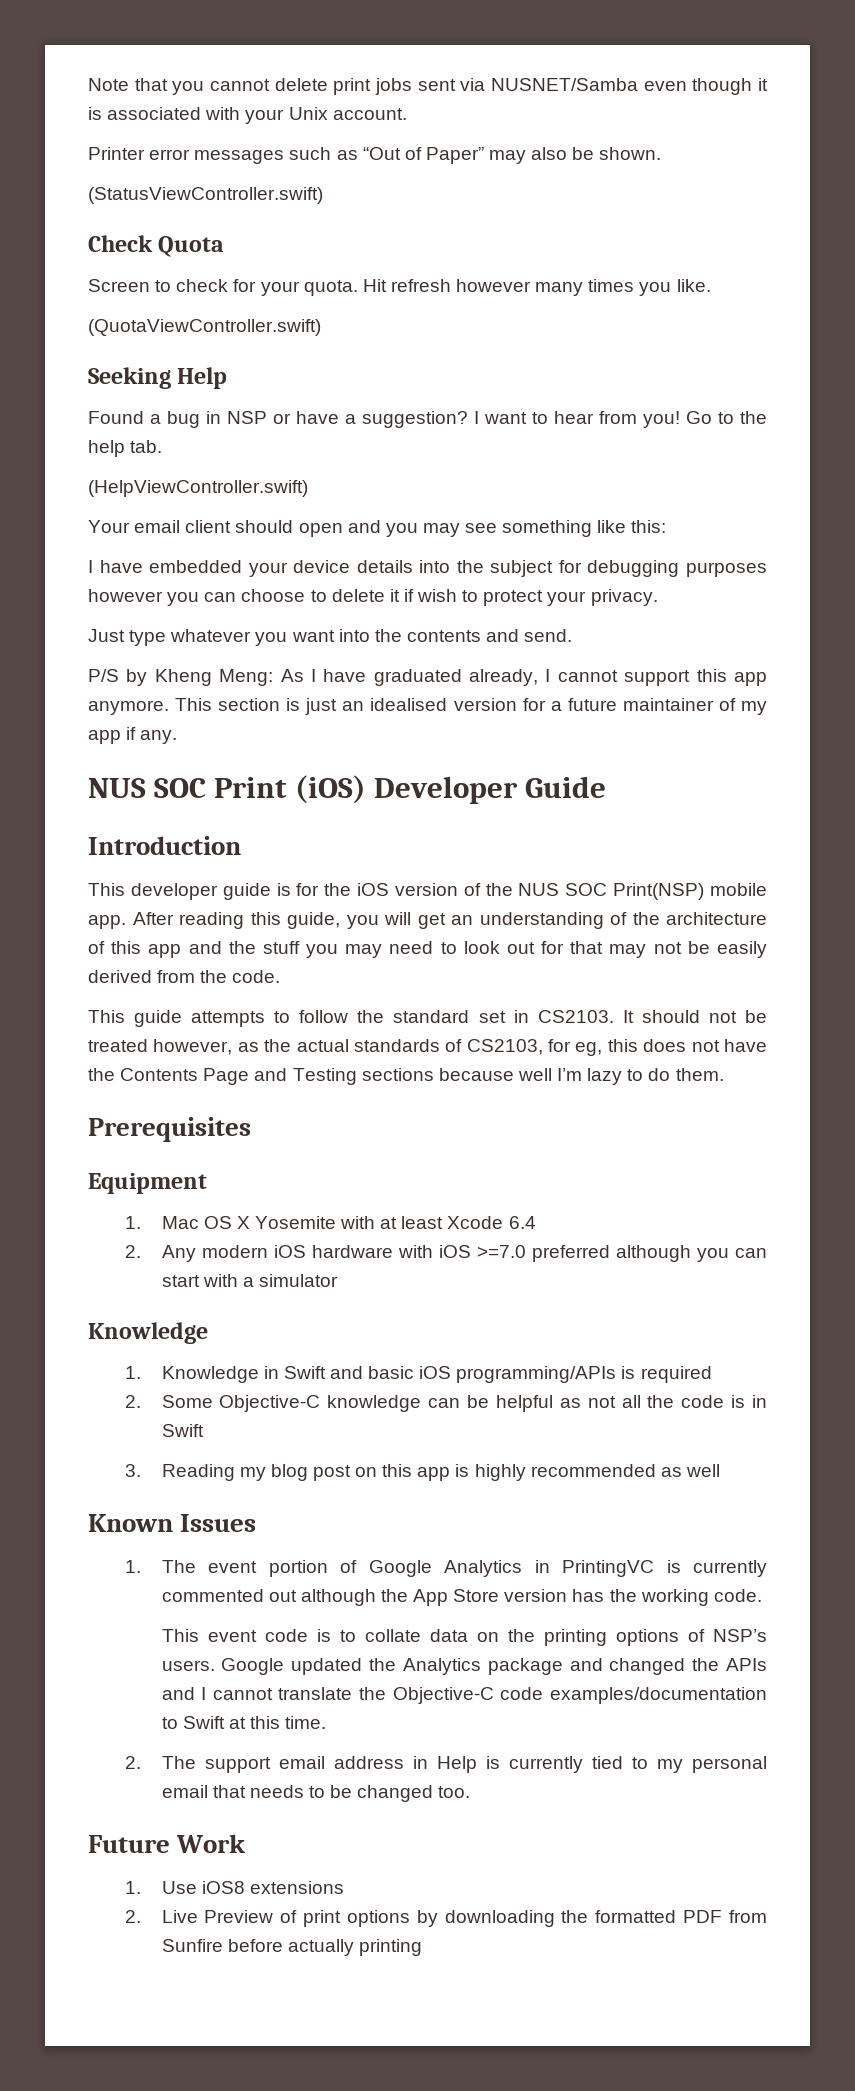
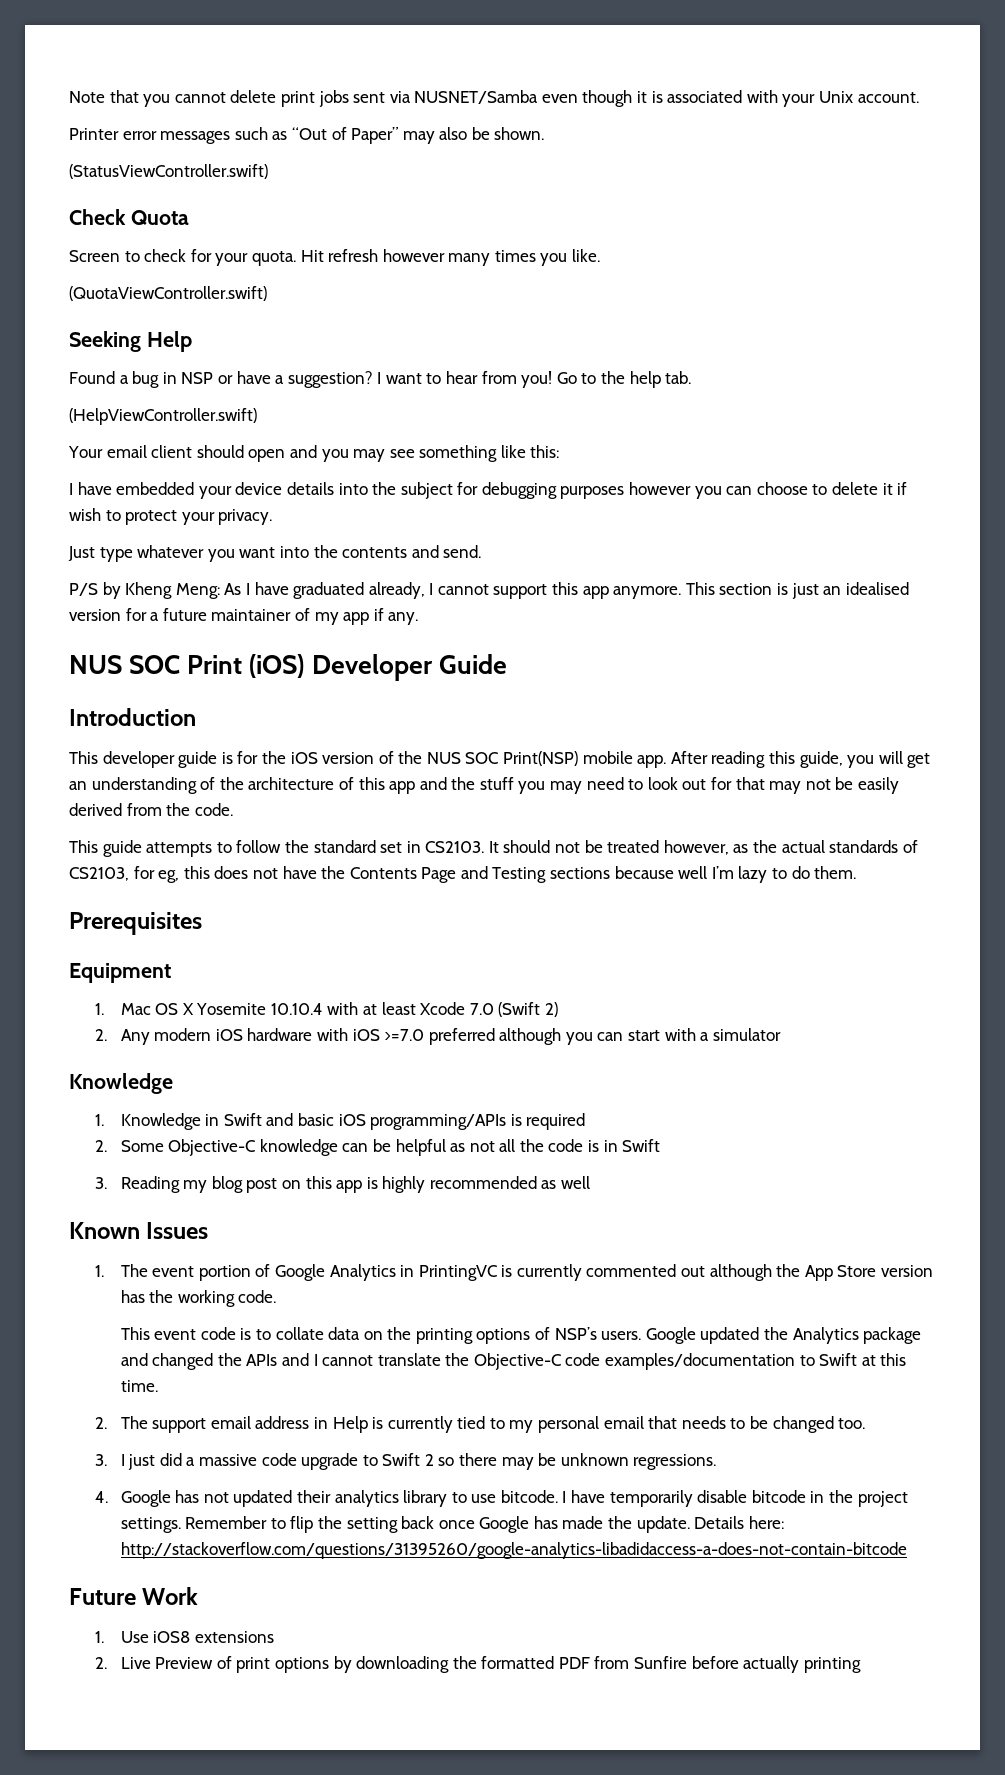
- 1. Mac OS X Yosemite with at least Xcode 6.4
+ 1. Mac OS X Yosemite 10.10.4 with at least Xcode 7.0 (Swift 2)
+ 3. I just did a massive code upgrade to Swift 2 so there may be unknown regressions.
+ 4. Google has not updated their analytics library to use bitcode. I have temporarily disable bitcode in the project settings. Remember to flip the setting back once Google has made the update. Details here: http://stackoverflow.com/questions/31395260/google-analytics-libadidaccess-a-does-not-contain-bitcode

